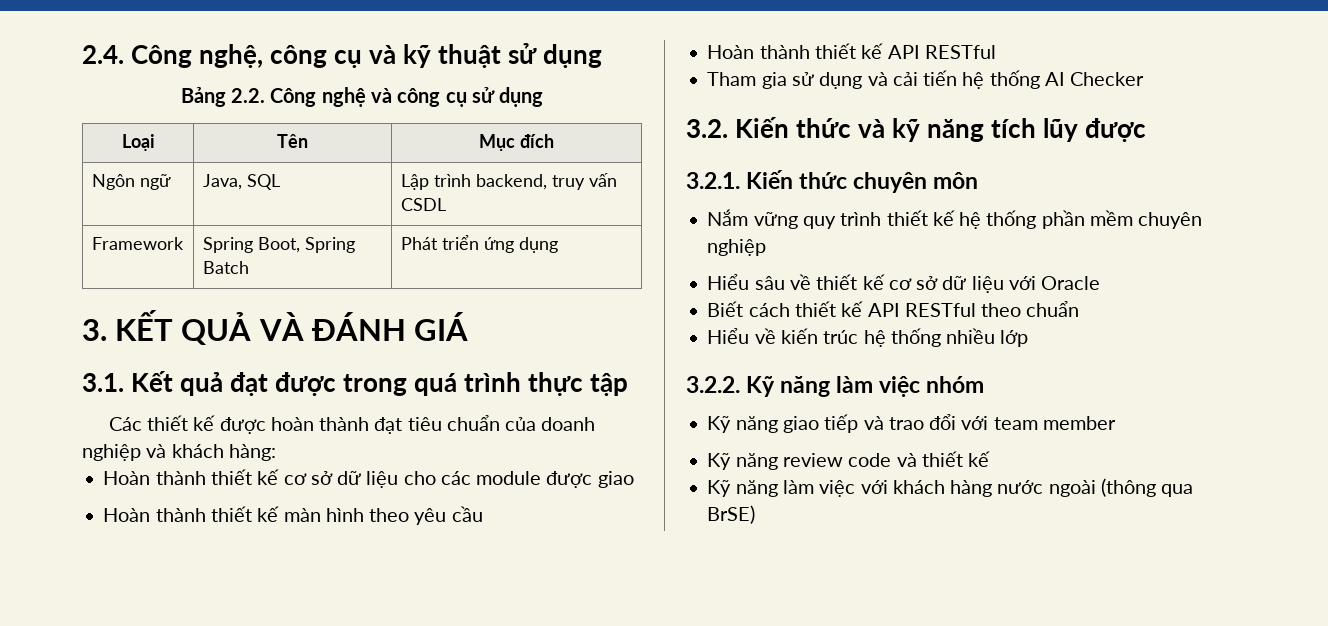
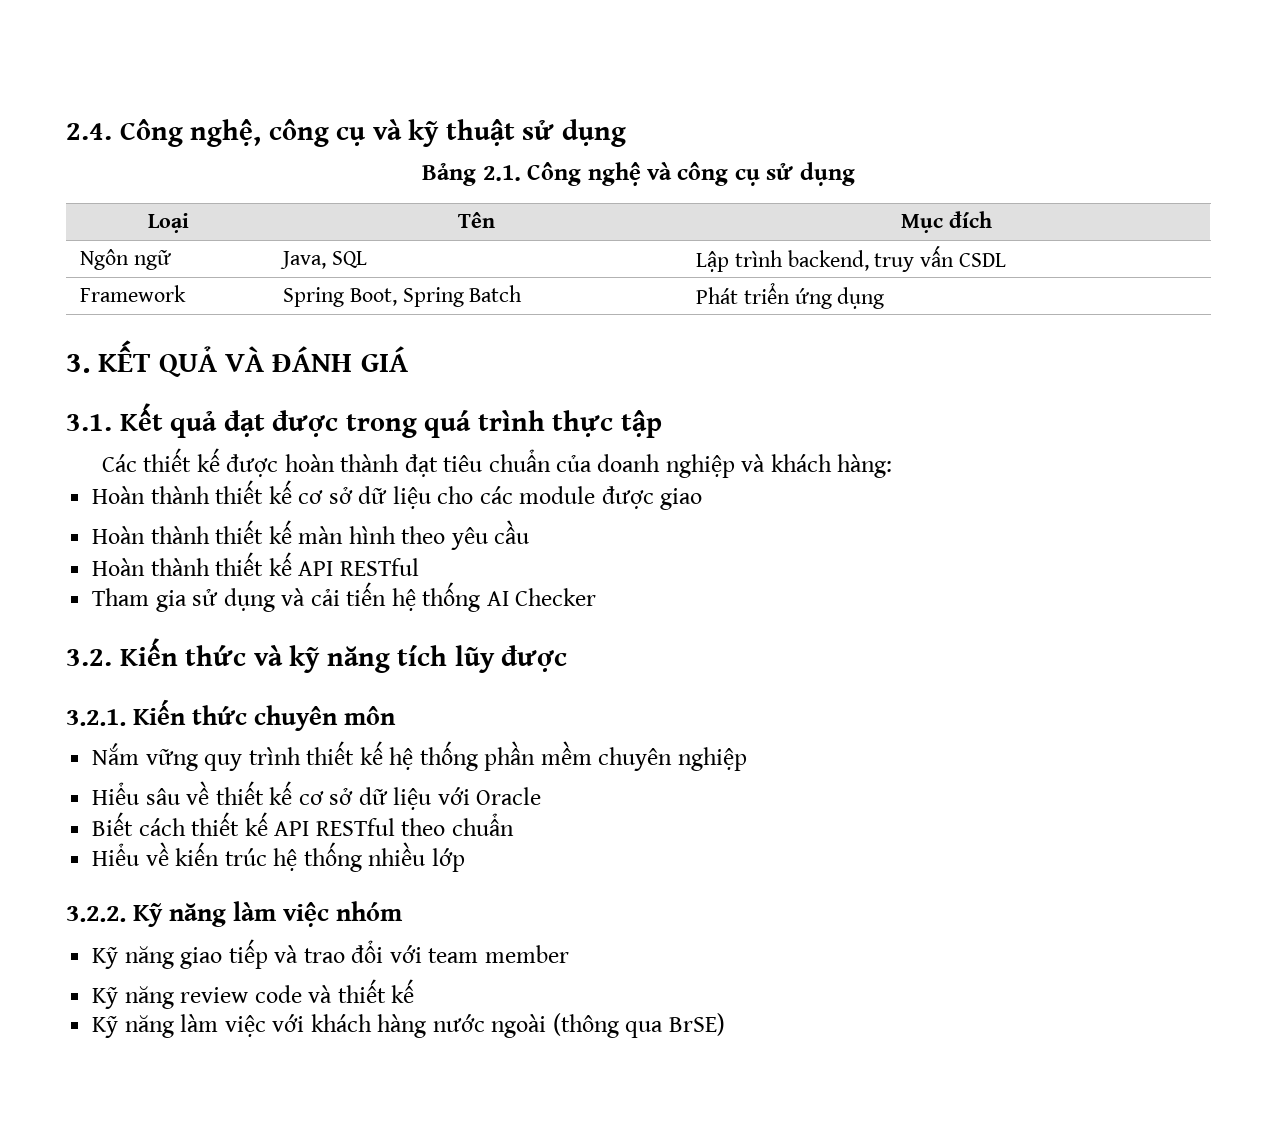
- Bảng 2.2. Công nghệ và công cụ sử dụng
+ Bảng 2.1. Công nghệ và công cụ sử dụng

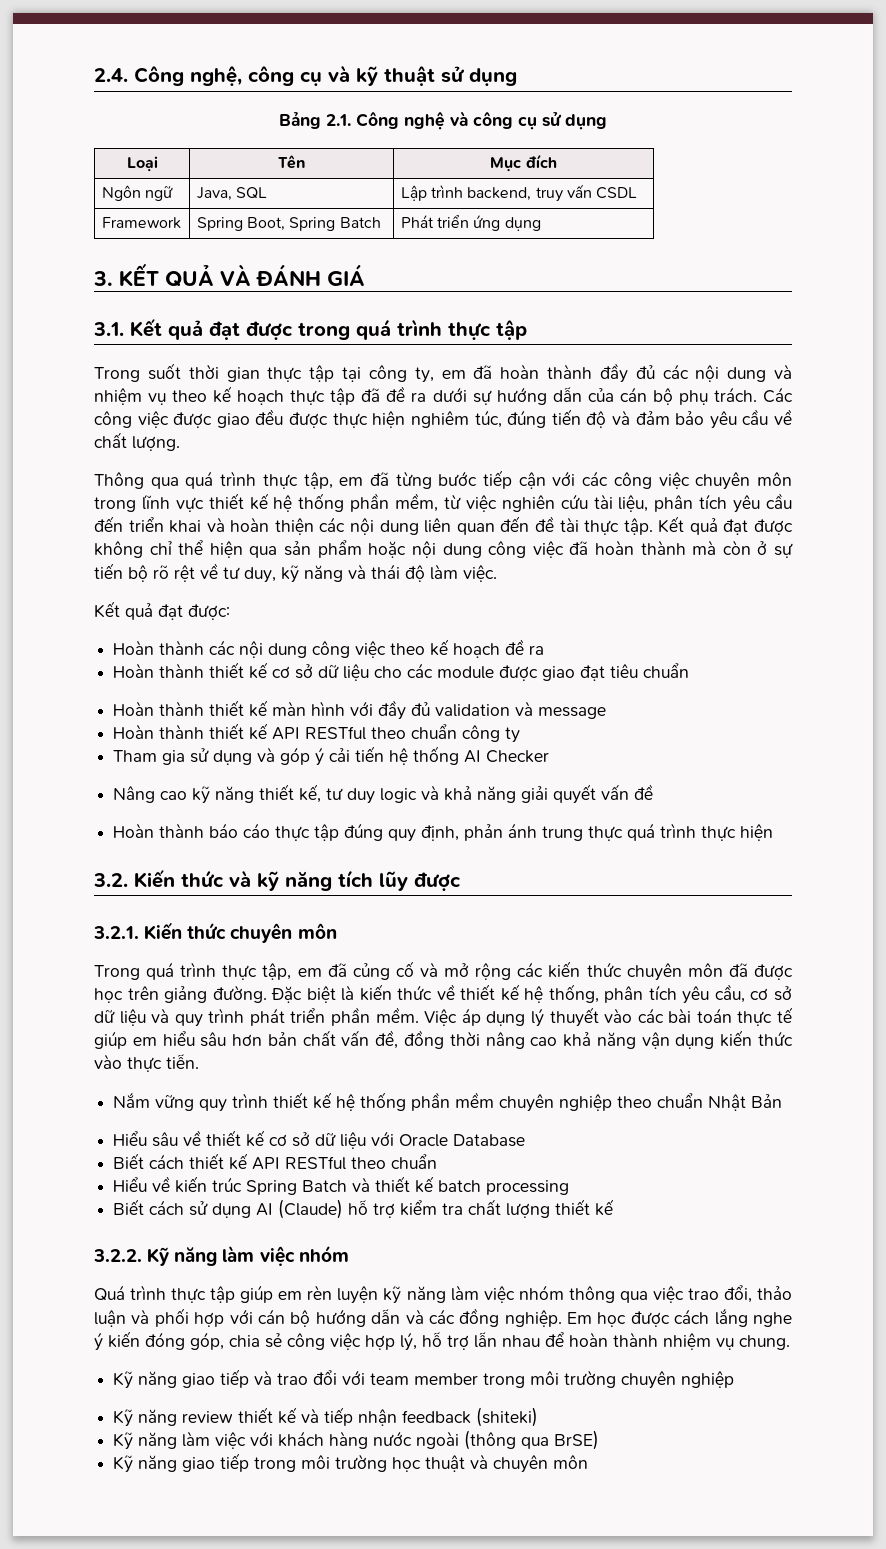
- Các thiết kế được hoàn thành đạt tiêu chuẩn của doanh nghiệp và khách hàng:
+ Trong suốt thời gian thực tập tại công ty, em đã hoàn thành đầy đủ các nội dung và nhiệm vụ theo kế hoạch thực tập đã đề ra dưới sự hướng dẫn của cán bộ phụ trách. Các công việc được giao đều được thực hiện nghiêm túc, đúng tiến độ và đảm bảo yêu cầu về chất lượng.
+ Thông qua quá trình thực tập, em đã từng bước tiếp cận với các công việc chuyên môn trong lĩnh vực thiết kế hệ thống phần mềm, từ việc nghiên cứu tài liệu, phân tích yêu cầu đến triển khai và hoàn thiện các nội dung liên quan đến đề tài thực tập. Kết quả đạt được không chỉ thể hiện qua sản phẩm hoặc nội dung công việc đã hoàn thành mà còn ở sự tiến bộ rõ rệt về tư duy, kỹ năng và thái độ làm việc.
+ Kết quả đạt được:
+ Hoàn thành các nội dung công việc theo kế hoạch đề ra
- Hoàn thành thiết kế cơ sở dữ liệu cho các module được giao
+ Hoàn thành thiết kế cơ sở dữ liệu cho các module được giao đạt tiêu chuẩn
- Hoàn thành thiết kế màn hình theo yêu cầu
+ Hoàn thành thiết kế màn hình với đầy đủ validation và message
- Hoàn thành thiết kế API RESTful
+ Hoàn thành thiết kế API RESTful theo chuẩn công ty
- Tham gia sử dụng và cải tiến hệ thống AI Checker
+ Tham gia sử dụng và góp ý cải tiến hệ thống AI Checker
+ Nâng cao kỹ năng thiết kế, tư duy logic và khả năng giải quyết vấn đề
+ Hoàn thành báo cáo thực tập đúng quy định, phản ánh trung thực quá trình thực hiện
+ Trong quá trình thực tập, em đã củng cố và mở rộng các kiến thức chuyên môn đã được học trên giảng đường. Đặc biệt là kiến thức về thiết kế hệ thống, phân tích yêu cầu, cơ sở dữ liệu và quy trình phát triển phần mềm. Việc áp dụng lý thuyết vào các bài toán thực tế giúp em hiểu sâu hơn bản chất vấn đề, đồng thời nâng cao khả năng vận dụng kiến thức vào thực tiễn.
- Nắm vững quy trình thiết kế hệ thống phần mềm chuyên nghiệp
+ Nắm vững quy trình thiết kế hệ thống phần mềm chuyên nghiệp theo chuẩn Nhật Bản
- Hiểu sâu về thiết kế cơ sở dữ liệu với Oracle
+ Hiểu sâu về thiết kế cơ sở dữ liệu với Oracle Database
- Hiểu về kiến trúc hệ thống nhiều lớp
+ Hiểu về kiến trúc Spring Batch và thiết kế batch processing
+ Biết cách sử dụng AI (Claude) hỗ trợ kiểm tra chất lượng thiết kế
+ Quá trình thực tập giúp em rèn luyện kỹ năng làm việc nhóm thông qua việc trao đổi, thảo luận và phối hợp với cán bộ hướng dẫn và các đồng nghiệp. Em học được cách lắng nghe ý kiến đóng góp, chia sẻ công việc hợp lý, hỗ trợ lẫn nhau để hoàn thành nhiệm vụ chung.
- Kỹ năng giao tiếp và trao đổi với team member
+ Kỹ năng giao tiếp và trao đổi với team member trong môi trường chuyên nghiệp
- Kỹ năng review code và thiết kế
+ Kỹ năng review thiết kế và tiếp nhận feedback (shiteki)
+ Kỹ năng giao tiếp trong môi trường học thuật và chuyên môn

